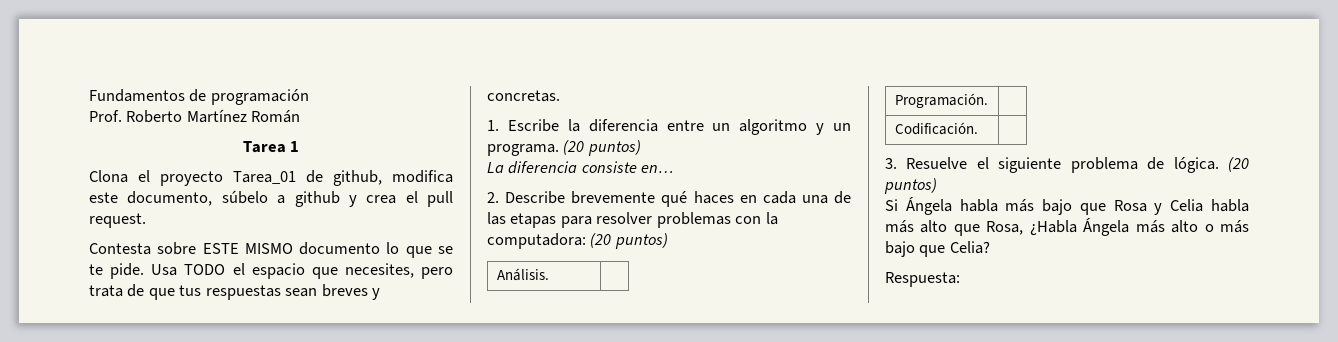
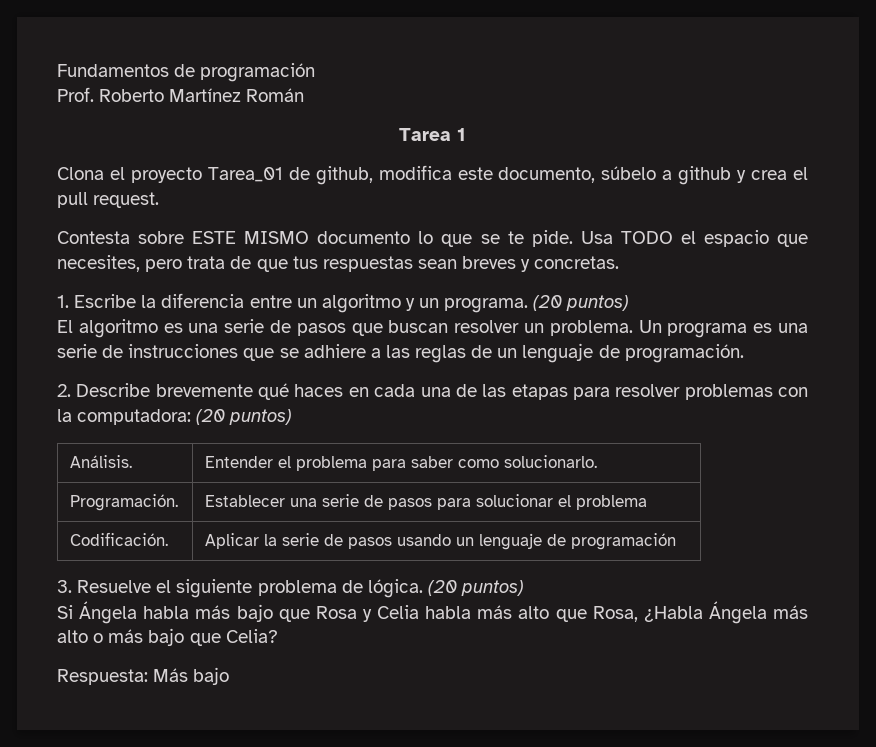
- La diferencia consiste en…
+ El algoritmo es una serie de pasos que buscan resolver un problema. Un programa es una serie de instrucciones que se adhiere a las reglas de un lenguaje de programación.
- Análisis. |
- Programación. |
- Codificación. |
+ Análisis. | Entender el problema para saber como solucionarlo.
+ Programación. | Establecer una serie de pasos para solucionar el problema
+ Codificación. | Aplicar la serie de pasos usando un lenguaje de programación
- Respuesta:
+ Respuesta: Más bajo

